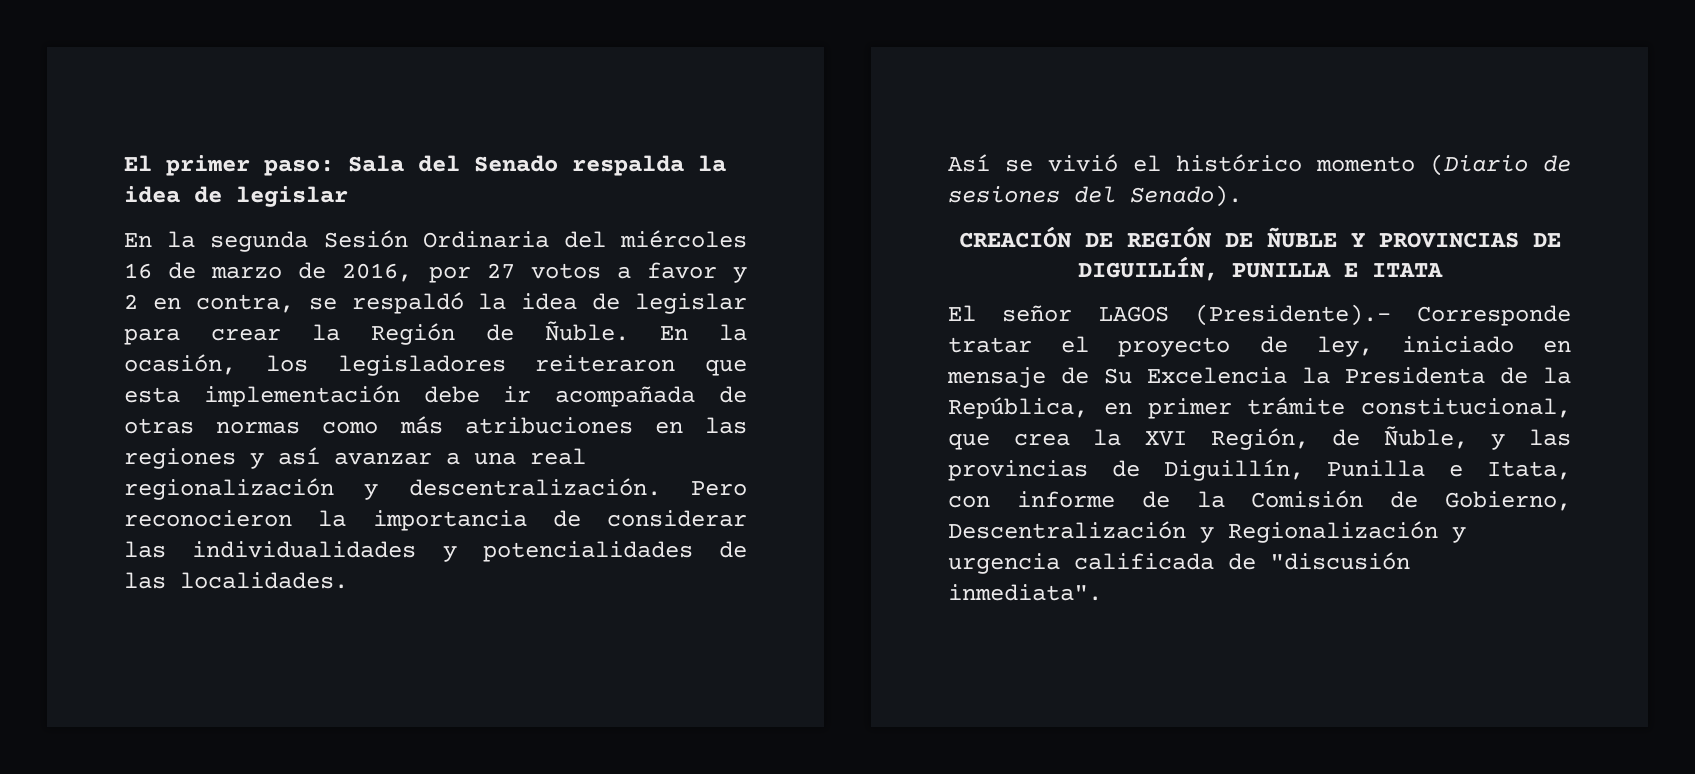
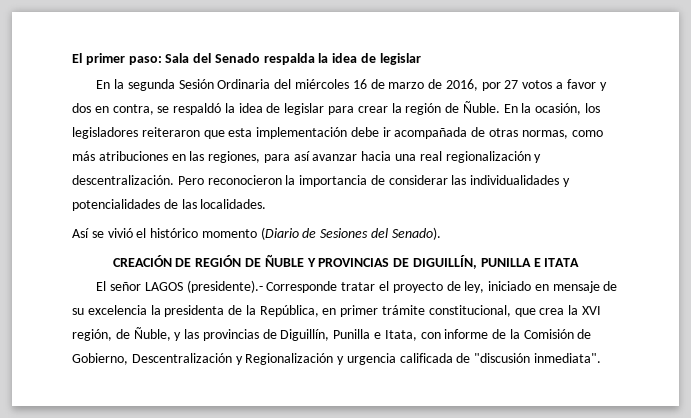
- En la segunda Sesión Ordinaria del miércoles 16 de marzo de 2016, por 27 votos a favor y 2 en contra, se respaldó la idea de legislar para crear la Región de Ñuble.
+ En la segunda Sesión Ordinaria del miércoles 16 de marzo de 2016, por 27 votos a favor y dos en contra, se respaldó la idea de legislar para crear la región de Ñuble.
- En la ocasión, los legisladores reiteraron que esta implementación debe ir acompañada de otras normas como más atribuciones en las regiones y así avanzar a una real regionalización y descentralización.
+ En la ocasión, los legisladores reiteraron que esta implementación debe ir acompañada de otras normas, como más atribuciones en las regiones, para así avanzar hacia una real regionalización y descentralización.
- Así se vivió el histórico momento (Diario de sesiones del Senado).
+ Así se vivió el histórico momento (Diario de Sesiones del Senado).
- El señor LAGOS (Presidente).- Corresponde tratar el proyecto de ley, iniciado en mensaje de Su Excelencia la Presidenta de la República, en primer trámite constitucional, que crea la XVI Región, de Ñuble, y las provincias de Diguillín, Punilla e Itata, con informe de la Comisión de Gobierno, Descentralización y Regionalización y urgencia calificada de "discusión inmediata".
+ El señor LAGOS (presidente).- Corresponde tratar el proyecto de ley, iniciado en mensaje de su excelencia la presidenta de la República, en primer trámite constitucional, que crea la XVI región, de Ñuble, y las provincias de Diguillín, Punilla e Itata, con informe de la Comisión de Gobierno, Descentralización y Regionalización y urgencia calificada de "discusión inmediata".

